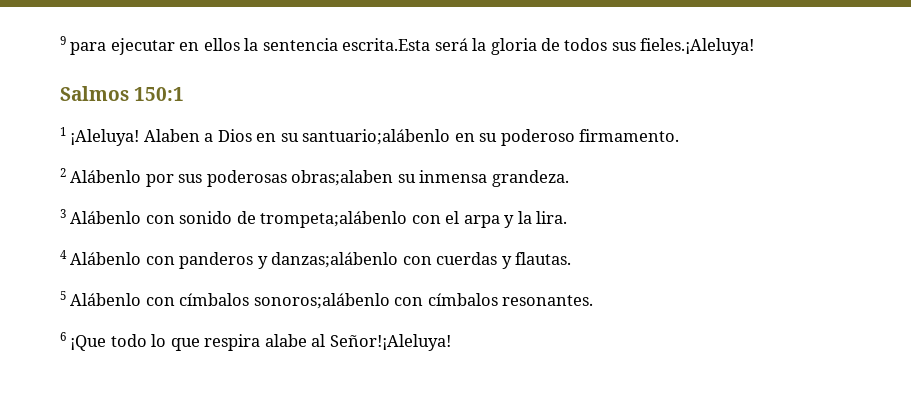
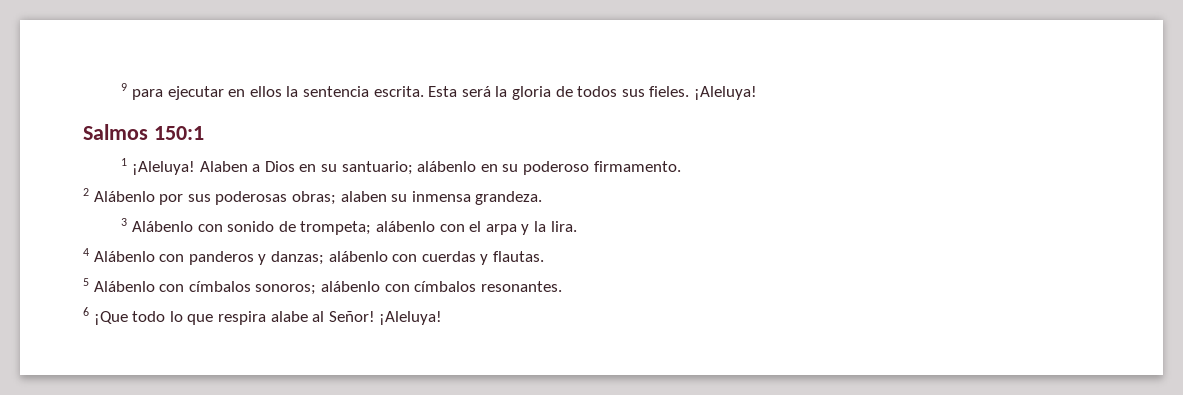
- 9 para ejecutar en ellos la sentencia escrita.Esta será la gloria de todos sus fieles.¡Aleluya!
+ 9 para ejecutar en ellos la sentencia escrita. Esta será la gloria de todos sus fieles. ¡Aleluya!
- Alaben a Dios en su santuario;alábenlo en su poderoso firmamento.
+ Alaben a Dios en su santuario; alábenlo en su poderoso firmamento.
- 2 Alábenlo por sus poderosas obras;alaben su inmensa grandeza.
+ 2 Alábenlo por sus poderosas obras; alaben su inmensa grandeza.
- 3 Alábenlo con sonido de trompeta;alábenlo con el arpa y la lira.
+ 3 Alábenlo con sonido de trompeta; alábenlo con el arpa y la lira.
- 4 Alábenlo con panderos y danzas;alábenlo con cuerdas y flautas.
+ 4 Alábenlo con panderos y danzas; alábenlo con cuerdas y flautas.
- 5 Alábenlo con címbalos sonoros;alábenlo con címbalos resonantes.
+ 5 Alábenlo con címbalos sonoros; alábenlo con címbalos resonantes.
- 6 ¡Que todo lo que respira alabe al Señor!¡Aleluya!
+ 6 ¡Que todo lo que respira alabe al Señor! ¡Aleluya!

